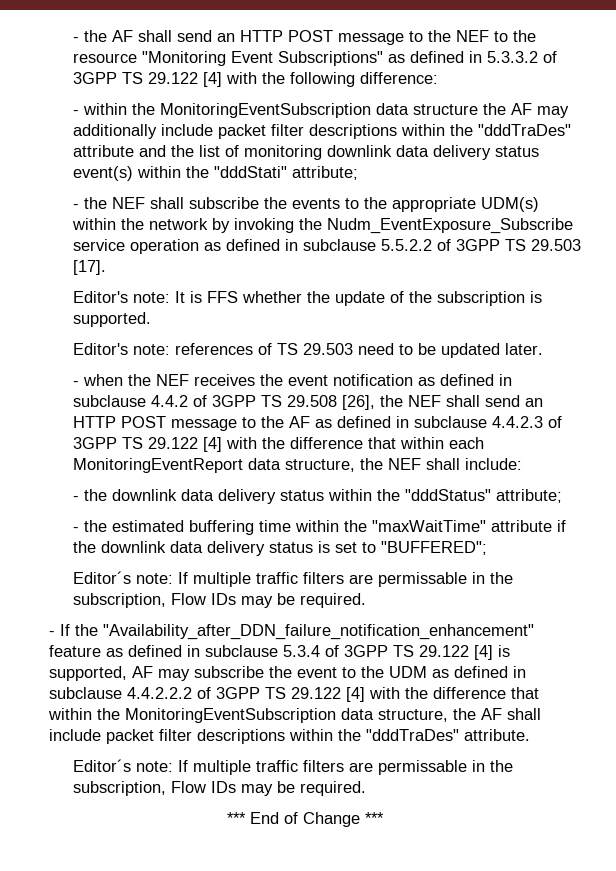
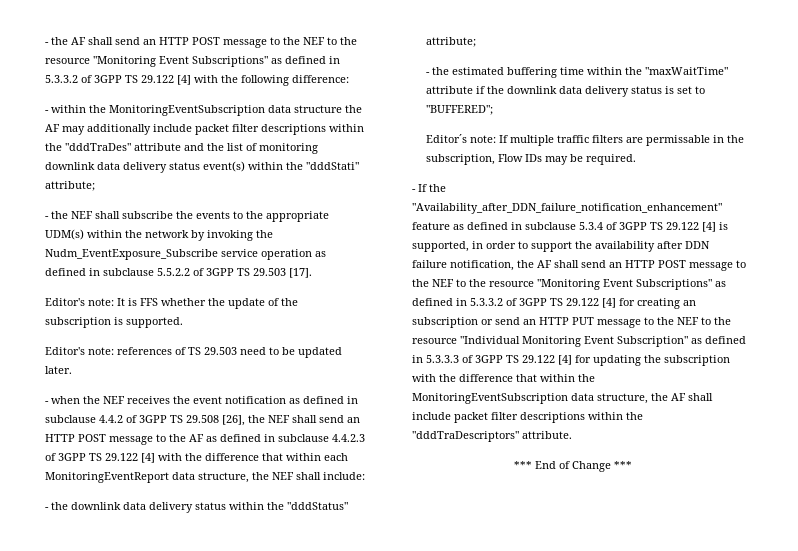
- - If the "Availability_after_DDN_failure_notification_enhancement" feature as defined in subclause 5.3.4 of 3GPP TS 29.122 [4] is supported, AF may subscribe the event to the UDM as defined in subclause 4.4.2.2.2 of 3GPP TS 29.122 [4] with the difference that within the MonitoringEventSubscription data structure, the AF shall include packet filter descriptions within the "dddTraDes" attribute.
- Editor´s note: If multiple traffic filters are permissable in the subscription, Flow IDs may be required.
+ - If the "Availability_after_DDN_failure_notification_enhancement" feature as defined in subclause 5.3.4 of 3GPP TS 29.122 [4] is supported, in order to support the availability after DDN failure notification, the AF shall send an HTTP POST message to the NEF to the resource "Monitoring Event Subscriptions" as defined in 5.3.3.2 of 3GPP TS 29.122 [4] for creating an subscription or send an HTTP PUT message to the NEF to the resource "Individual Monitoring Event Subscription" as defined in 5.3.3.3 of 3GPP TS 29.122 [4] for updating the subscription with the difference that within the MonitoringEventSubscription data structure, the AF shall include packet filter descriptions within the "dddTraDescriptors" attribute.

